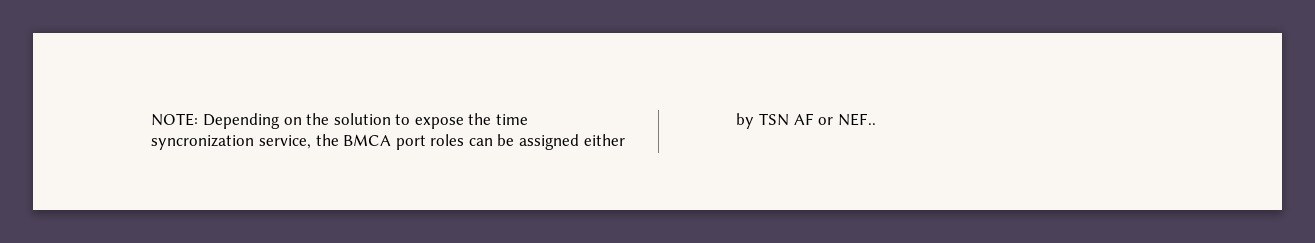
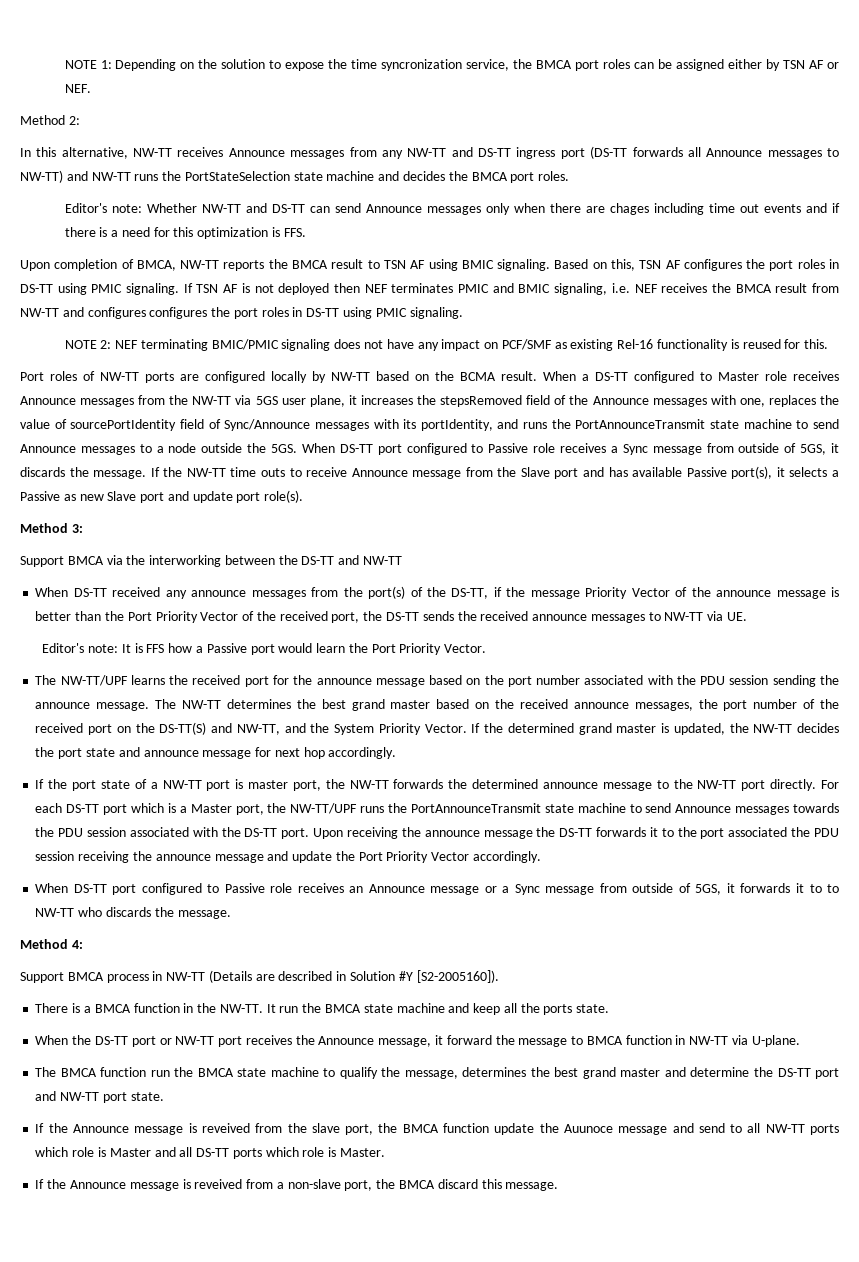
- NOTE: Depending on the solution to expose the time syncronization service, the BMCA port roles can be assigned either by TSN AF or NEF..
+ NOTE 1: Depending on the solution to expose the time syncronization service, the BMCA port roles can be assigned either by TSN AF or NEF.
+ Method 2:
+ In this alternative, NW-TT receives Announce messages from any NW-TT and DS-TT ingress port (DS-TT forwards all Announce messages to NW-TT) and NW-TT runs the PortStateSelection state machine and decides the BMCA port roles.
+ Editor's note: Whether NW-TT and DS-TT can send Announce messages only when there are chages including time out events and if there is a need for this optimization is FFS.
+ Upon completion of BMCA, NW-TT reports the BMCA result to TSN AF using BMIC signaling. Based on this, TSN AF configures the port roles in DS-TT using PMIC signaling. If TSN AF is not deployed then NEF terminates PMIC and BMIC signaling, i.e. NEF receives the BMCA result from NW-TT and configures configures the port roles in DS-TT using PMIC signaling.
+ NOTE 2: NEF terminating BMIC/PMIC signaling does not have any impact on PCF/SMF as existing Rel-16 functionality is reused for this.
+ Port roles of NW-TT ports are configured locally by NW-TT based on the BCMA result. When a DS-TT configured to Master role receives Announce messages from the NW-TT via 5GS user plane, it increases the stepsRemoved field of the Announce messages with one, replaces the value of sourcePortIdentity field of Sync/Announce messages with its portIdentity, and runs the PortAnnounceTransmit state machine to send Announce messages to a node outside the 5GS. When DS-TT port configured to Passive role receives a Sync message from outside of 5GS, it discards the message. If the NW-TT time outs to receive Announce message from the Slave port and has available Passive port(s), it selects a Passive as new Slave port and update port role(s).
+ Method 3:
+ Support BMCA via the interworking between the DS-TT and NW-TT
+ When DS-TT received any announce messages from the port(s) of the DS-TT, if the message Priority Vector of the announce message is better than the Port Priority Vector of the received port, the DS-TT sends the received announce messages to NW-TT via UE.
+ Editor's note: It is FFS how a Passive port would learn the Port Priority Vector.
+ The NW-TT/UPF learns the received port for the announce message based on the port number associated with the PDU session sending the announce message. The NW-TT determines the best grand master based on the received announce messages, the port number of the received port on the DS-TT(S) and NW-TT, and the System Priority Vector. If the determined grand master is updated, the NW-TT decides the port state and announce message for next hop accordingly.
+ If the port state of a NW-TT port is master port, the NW-TT forwards the determined announce message to the NW-TT port directly. For each DS-TT port which is a Master port, the NW-TT/UPF runs the PortAnnounceTransmit state machine to send Announce messages towards the PDU session associated with the DS-TT port. Upon receiving the announce message the DS-TT forwards it to the port associated the PDU session receiving the announce message and update the Port Priority Vector accordingly.
+ When DS-TT port configured to Passive role receives an Announce message or a Sync message from outside of 5GS, it forwards it to to NW-TT who discards the message.
+ Method 4:
+ Support BMCA process in NW-TT (Details are described in Solution #Y [S2-2005160]).
+ There is a BMCA function in the NW-TT. It run the BMCA state machine and keep all the ports state.
+ When the DS-TT port or NW-TT port receives the Announce message, it forward the message to BMCA function in NW-TT via U-plane.
+ The BMCA function run the BMCA state machine to qualify the message, determines the best grand master and determine the DS-TT port and NW-TT port state.
+ If the Announce message is reveived from the slave port, the BMCA function update the Auunoce message and send to all NW-TT ports which role is Master and all DS-TT ports which role is Master.
+ If the Announce message is reveived from a non-slave port, the BMCA discard this message.

